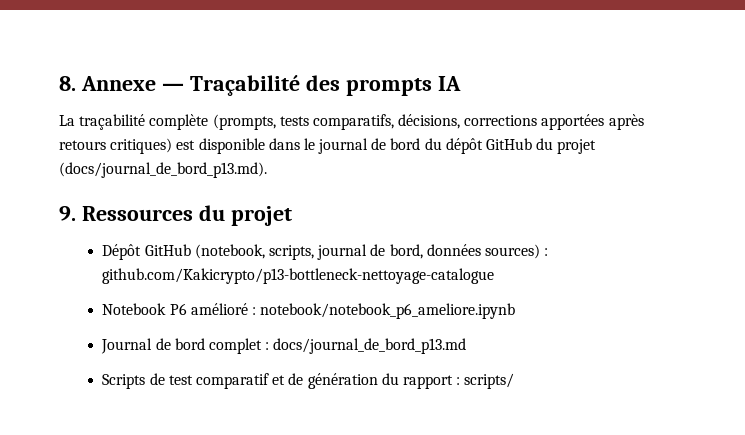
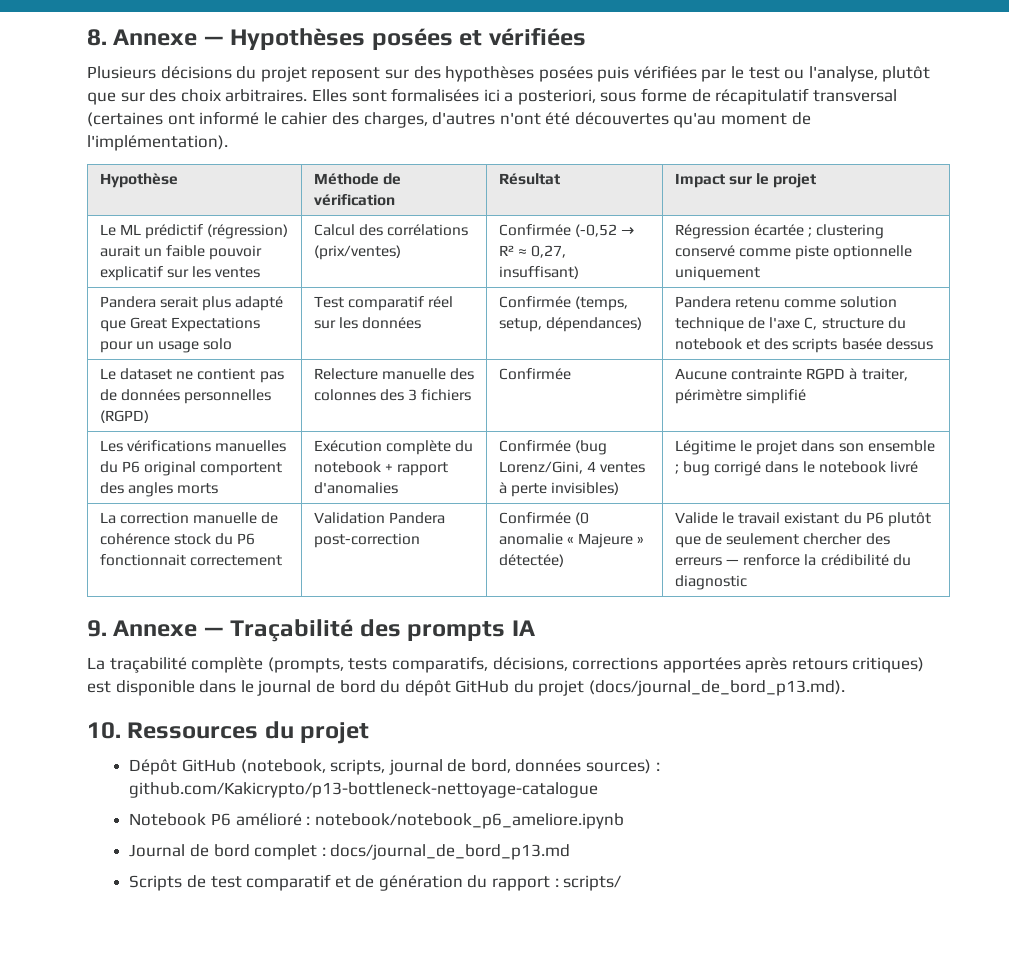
- 8. Annexe — Traçabilité des prompts IA
+ 8. Annexe — Hypothèses posées et vérifiées
+ Plusieurs décisions du projet reposent sur des hypothèses posées puis vérifiées par le test ou l'analyse, plutôt que sur des choix arbitraires. Elles sont formalisées ici a posteriori, sous forme de récapitulatif transversal (certaines ont informé le cahier des charges, d'autres n'ont été découvertes qu'au moment de l'implémentation).
+ Hypothèse | Méthode de vérification | Résultat | Impact sur le projet
+ Le ML prédictif (régression) aurait un faible pouvoir explicatif sur les ventes | Calcul des corrélations (prix/ventes) | Confirmée (-0,52 → R² ≈ 0,27, insuffisant) | Régression écartée ; clustering conservé comme piste optionnelle uniquement
+ Pandera serait plus adapté que Great Expectations pour un usage solo | Test comparatif réel sur les données | Confirmée (temps, setup, dépendances) | Pandera retenu comme solution technique de l'axe C, structure du notebook et des scripts basée dessus
+ Le dataset ne contient pas de données personnelles (RGPD) | Relecture manuelle des colonnes des 3 fichiers | Confirmée | Aucune contrainte RGPD à traiter, périmètre simplifié
+ Les vérifications manuelles du P6 original comportent des angles morts | Exécution complète du notebook + rapport d'anomalies | Confirmée (bug Lorenz/Gini, 4 ventes à perte invisibles) | Légitime le projet dans son ensemble ; bug corrigé dans le notebook livré
+ La correction manuelle de cohérence stock du P6 fonctionnait correctement | Validation Pandera post-correction | Confirmée (0 anomalie « Majeure » détectée) | Valide le travail existant du P6 plutôt que de seulement chercher des erreurs — renforce la crédibilité du diagnostic
+ 9. Annexe — Traçabilité des prompts IA
- 9. Ressources du projet
+ 10. Ressources du projet

